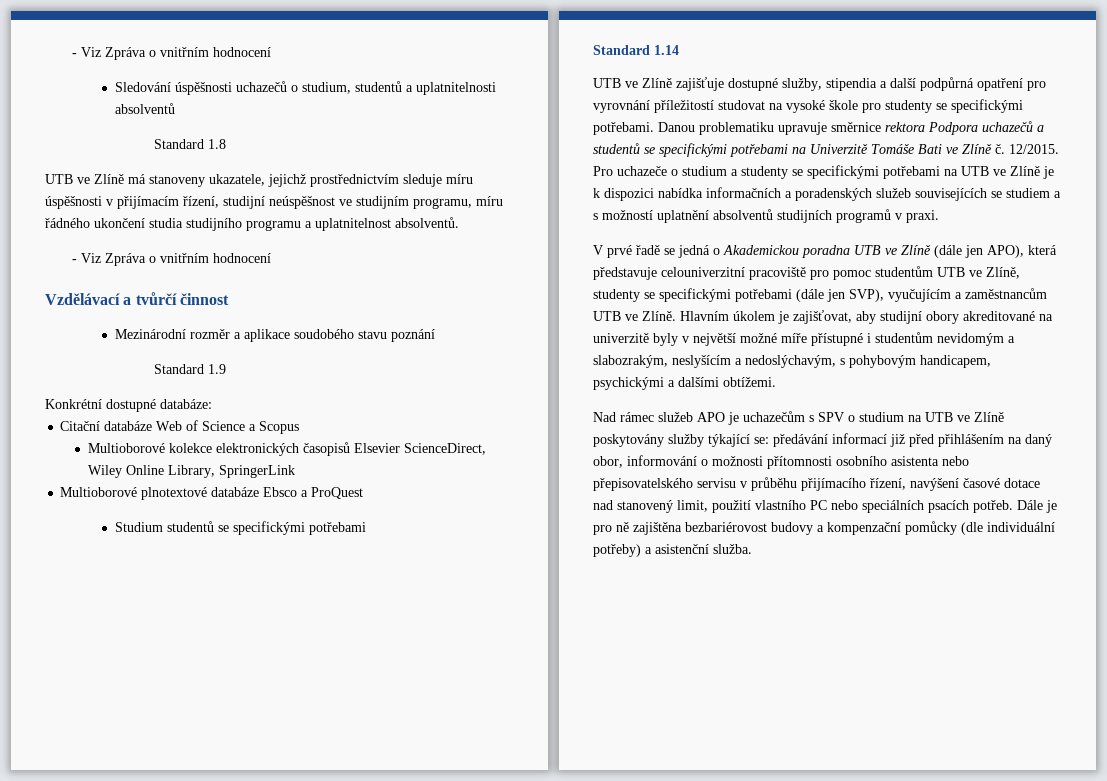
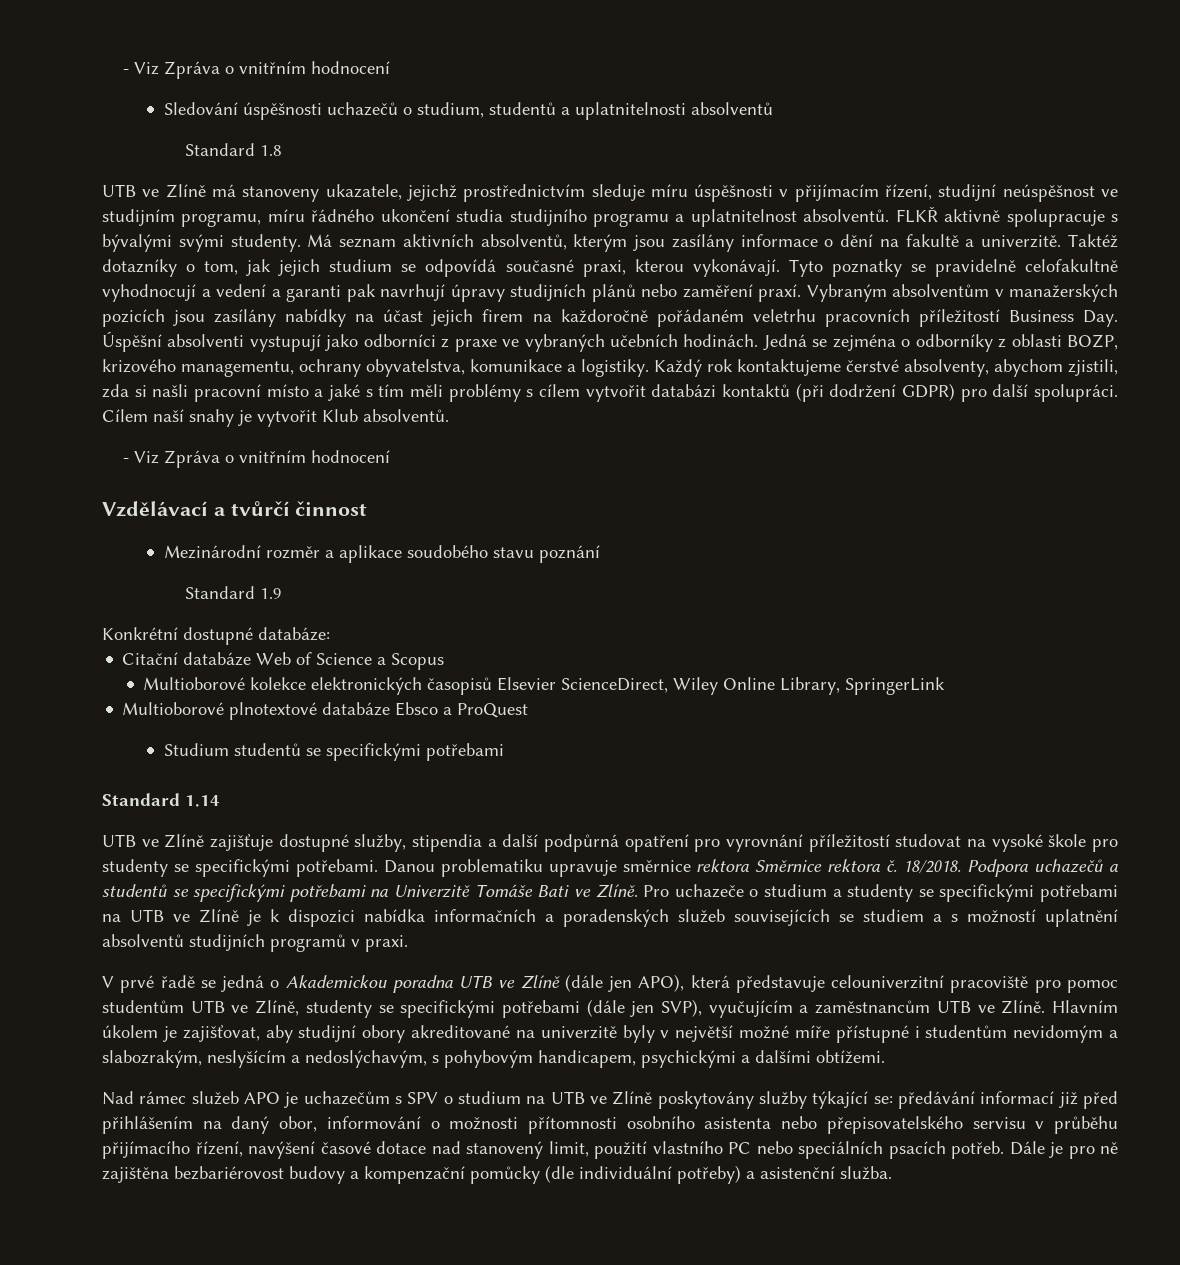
+ FLKŘ aktivně spolupracuje s bývalými svými studenty. Má seznam aktivních absolventů, kterým jsou zasílány informace o dění na fakultě a univerzitě. Taktéž dotazníky o tom, jak jejich studium se odpovídá současné praxi, kterou vykonávají. Tyto poznatky se pravidelně celofakultně vyhodnocují a vedení a garanti pak navrhují úpravy studijních plánů nebo zaměření praxí. Vybraným absolventům v manažerských pozicích jsou zasílány nabídky na účast jejich firem na každoročně pořádaném veletrhu pracovních příležitostí Business Day. Úspěšní absolventi vystupují jako odborníci z praxe ve vybraných učebních hodinách. Jedná se zejména o odborníky z oblasti BOZP, krizového managementu, ochrany obyvatelstva, komunikace a logistiky. Každý rok kontaktujeme čerstvé absolventy, abychom zjistili, zda si našli pracovní místo a jaké s tím měli problémy s cílem vytvořit databázi kontaktů (při dodržení GDPR) pro další spolupráci. Cílem naší snahy je vytvořit Klub absolventů.
- Danou problematiku upravuje směrnice rektora Podpora uchazečů a studentů se specifickými potřebami na Univerzitě Tomáše Bati ve Zlíně č. 12/2015.
+ Danou problematiku upravuje směrnice rektora Směrnice rektora č. 18/2018. Podpora uchazečů a studentů se specifickými potřebami na Univerzitě Tomáše Bati ve Zlíně.

